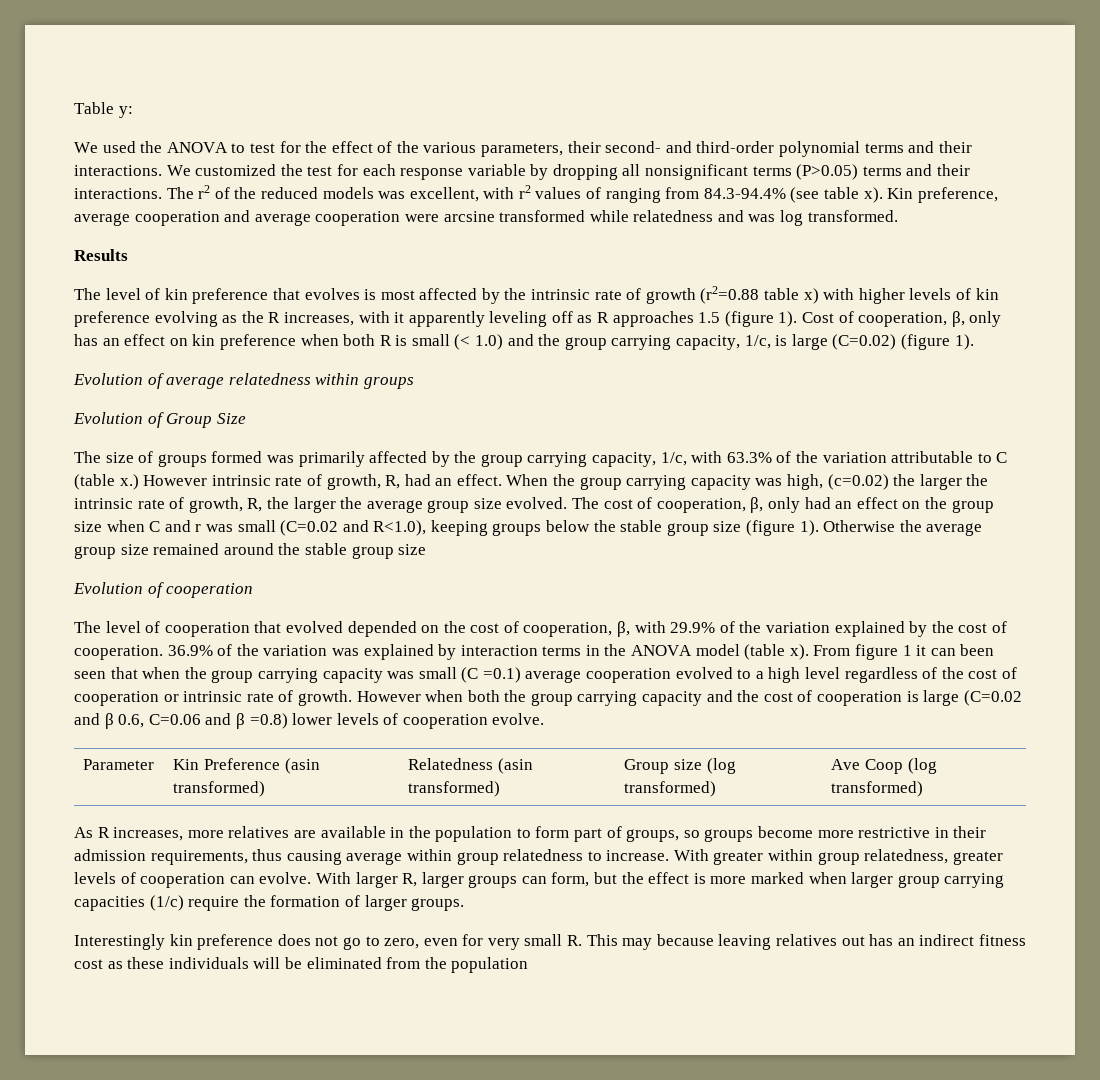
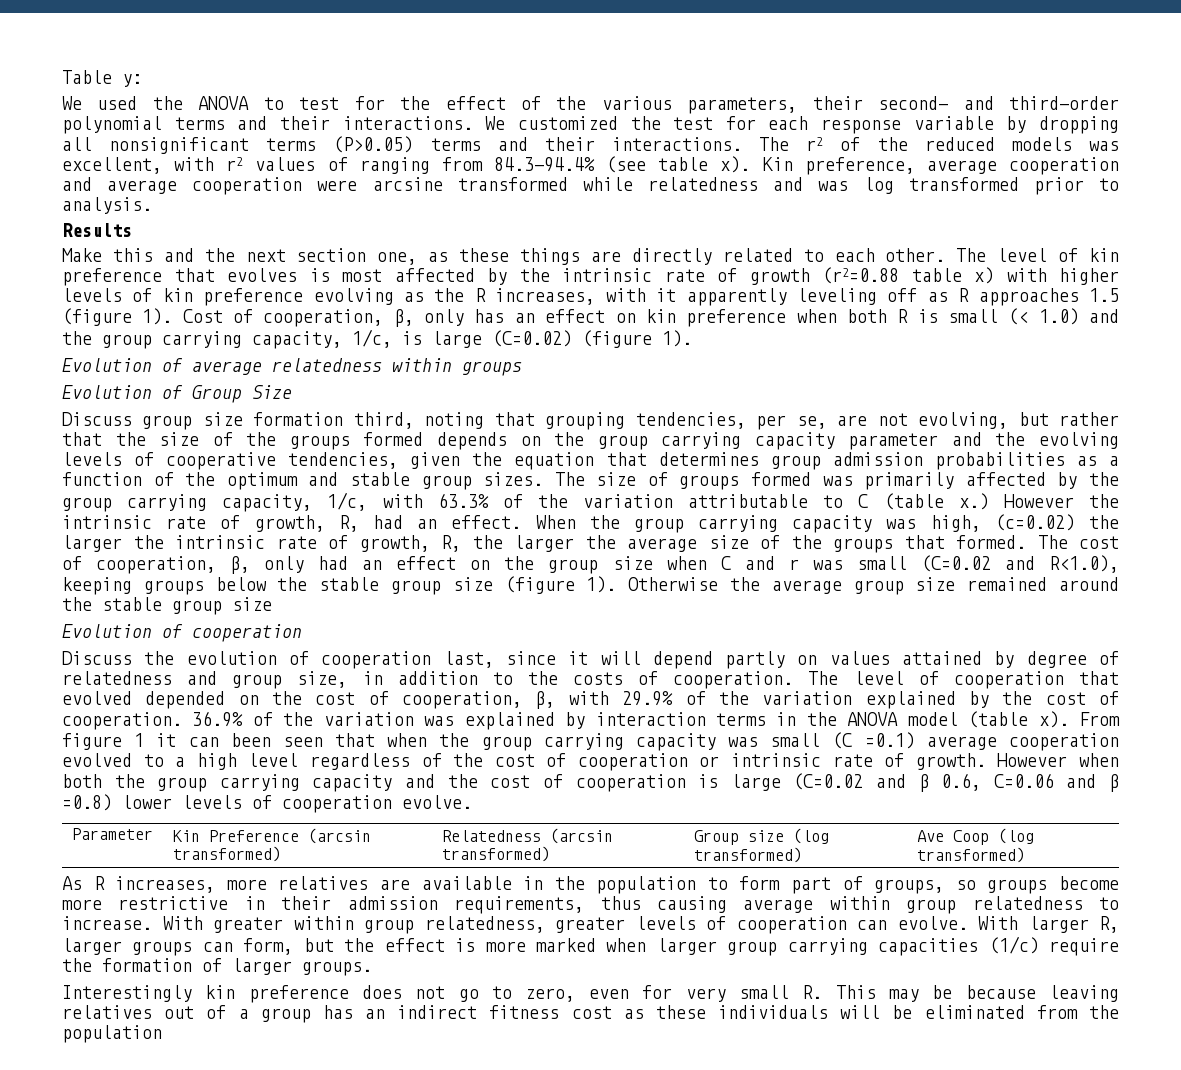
- Kin preference, average cooperation and average cooperation were arcsine transformed while relatedness and was log transformed.
+ Kin preference, average cooperation and average cooperation were arcsine transformed while relatedness and was log transformed prior to analysis.
  Results
- The level of kin preference that evolves is most affected by the intrinsic rate of growth (r2=0.88 table x) with higher levels of kin preference evolving as the R increases, with it apparently leveling off as R approaches 1.5 (figure 1).
+ Make this and the next section one, as these things are directly related to each other. The level of kin preference that evolves is most affected by the intrinsic rate of growth (r2=0.88 table x) with higher levels of kin preference evolving as the R increases, with it apparently leveling off as R approaches 1.5 (figure 1).
+ Discuss group size formation third, noting that grouping tendencies, per se, are not evolving, but rather that the size of the groups formed depends on the group carrying capacity parameter and the evolving levels of cooperative tendencies, given the equation that determines group admission probabilities as a function of the optimum and stable group sizes.
- However intrinsic rate of growth, R, had an effect.
+ However the intrinsic rate of growth, R, had an effect.
- When the group carrying capacity was high, (c=0.02) the larger the intrinsic rate of growth, R, the larger the average group size evolved.
+ When the group carrying capacity was high, (c=0.02) the larger the intrinsic rate of growth, R, the larger the average size of the groups that formed.
+ Discuss the evolution of cooperation last, since it will depend partly on values attained by degree of relatedness and group size, in addition to the costs of cooperation.
- Parameter | Kin Preference (asin transformed) | Relatedness (asin transformed) | Group size (log transformed) | Ave Coop (log transformed)
+ Parameter | Kin Preference (arcsin transformed) | Relatedness (arcsin transformed) | Group size (log transformed) | Ave Coop (log transformed)
- Interestingly kin preference does not go to zero, even for very small R. This may because leaving relatives out has an indirect fitness cost as these individuals will be eliminated from the population
+ Interestingly kin preference does not go to zero, even for very small R. This may be because leaving relatives out of a group has an indirect fitness cost as these individuals will be eliminated from the population

